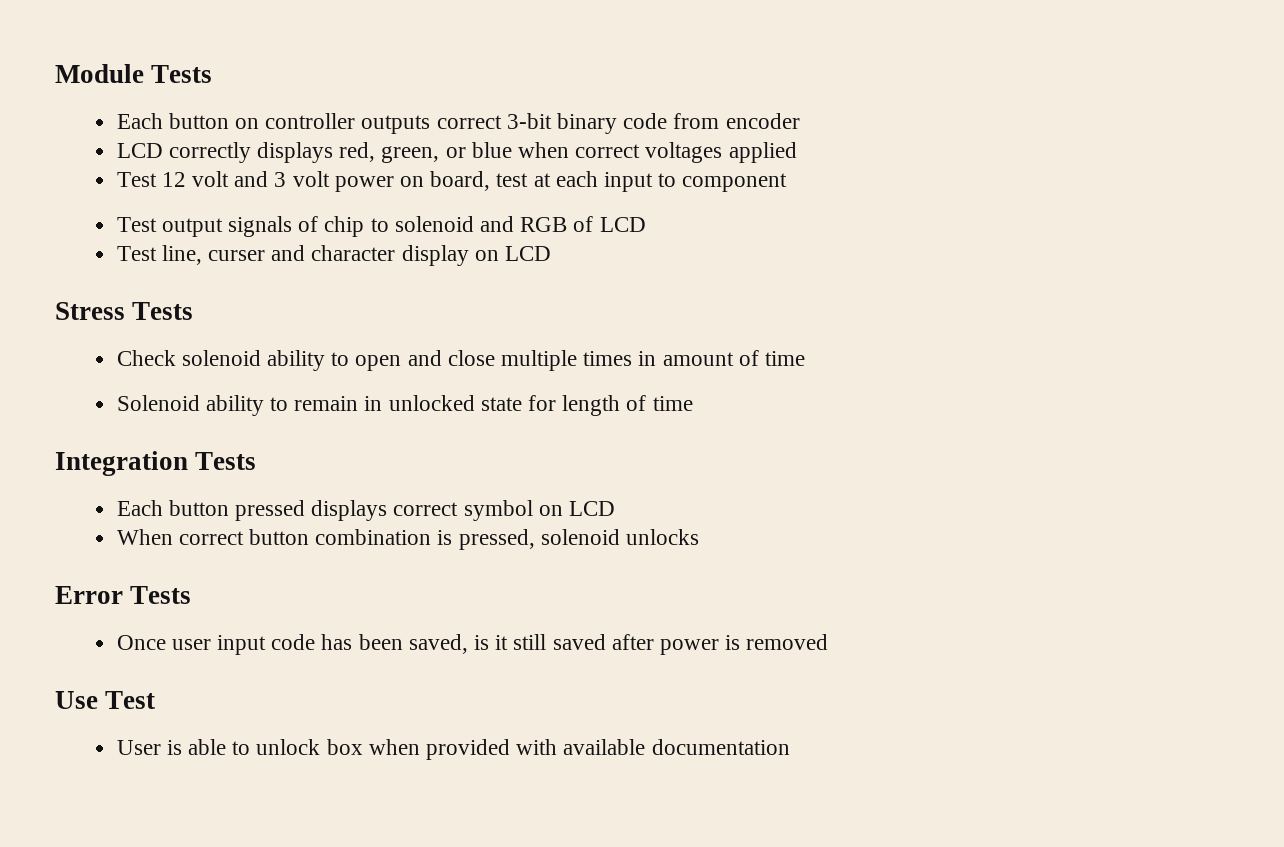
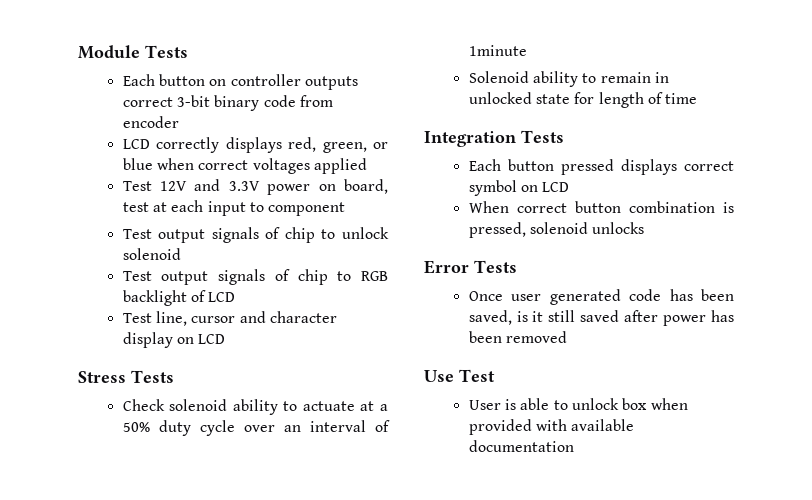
- Test 12 volt and 3 volt power on board, test at each input to component
+ Test 12V and 3.3V power on board, test at each input to component
- Test output signals of chip to solenoid and RGB of LCD
+ Test output signals of chip to unlock solenoid
+ Test output signals of chip to RGB backlight of LCD
- Test line, curser and character display on LCD
+ Test line, cursor and character display on LCD
- Check solenoid ability to open and close multiple times in amount of time
+ Check solenoid ability to actuate at a 50% duty cycle over an interval of 1minute
- Once user input code has been saved, is it still saved after power is removed
+ Once user generated code has been saved, is it still saved after power has been removed

